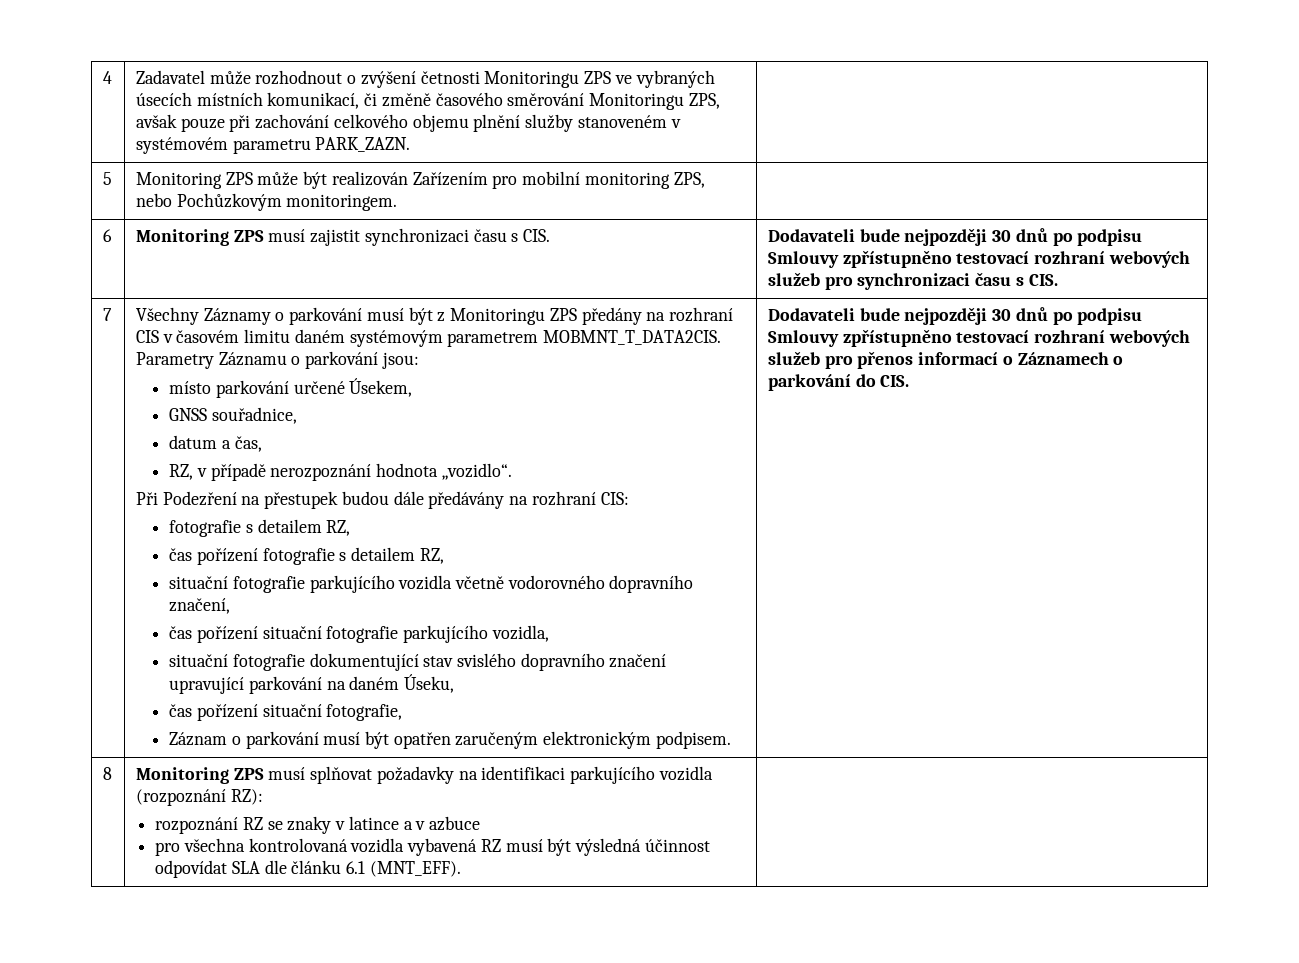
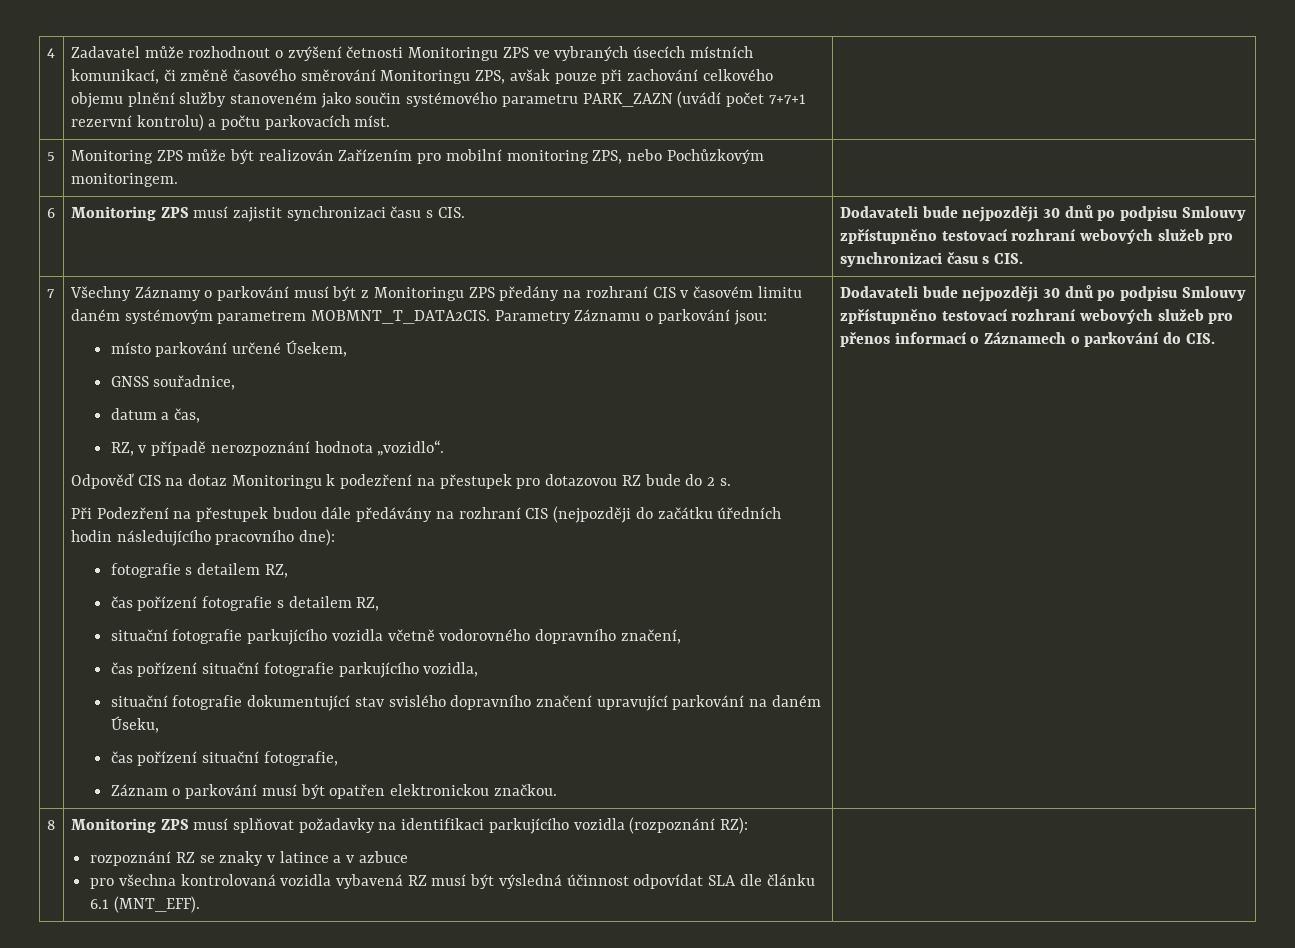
- Zadavatel může rozhodnout o zvýšení četnosti Monitoringu ZPS ve vybraných úsecích místních komunikací, či změně časového směrování Monitoringu ZPS, avšak pouze při zachování celkového objemu plnění služby stanoveném v systémovém parametru PARK_ZAZN.
+ Zadavatel může rozhodnout o zvýšení četnosti Monitoringu ZPS ve vybraných úsecích místních komunikací, či změně časového směrování Monitoringu ZPS, avšak pouze při zachování celkového objemu plnění služby stanoveném jako součin systémového parametru PARK_ZAZN (uvádí počet 7+7+1 rezervní kontrolu) a počtu parkovacích míst.
+ Odpověď CIS na dotaz Monitoringu k podezření na přestupek pro dotazovou RZ bude do 2 s.
- Při Podezření na přestupek budou dále předávány na rozhraní CIS:
+ Při Podezření na přestupek budou dále předávány na rozhraní CIS (nejpozději do začátku úředních hodin následujícího pracovního dne):
- Záznam o parkování musí být opatřen zaručeným elektronickým podpisem.
+ Záznam o parkování musí být opatřen elektronickou značkou.

